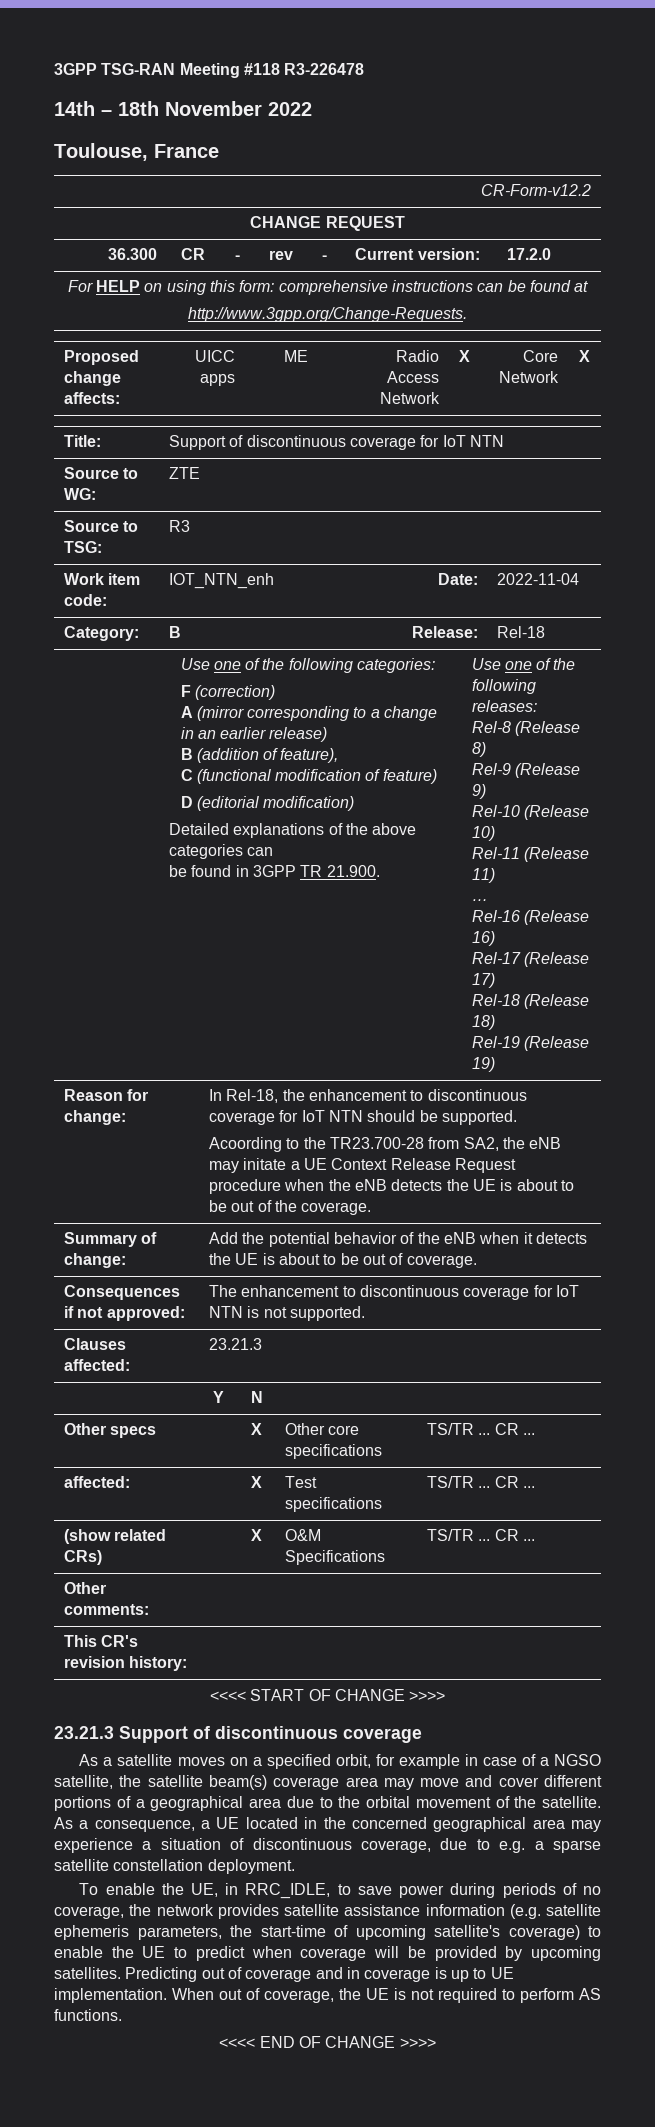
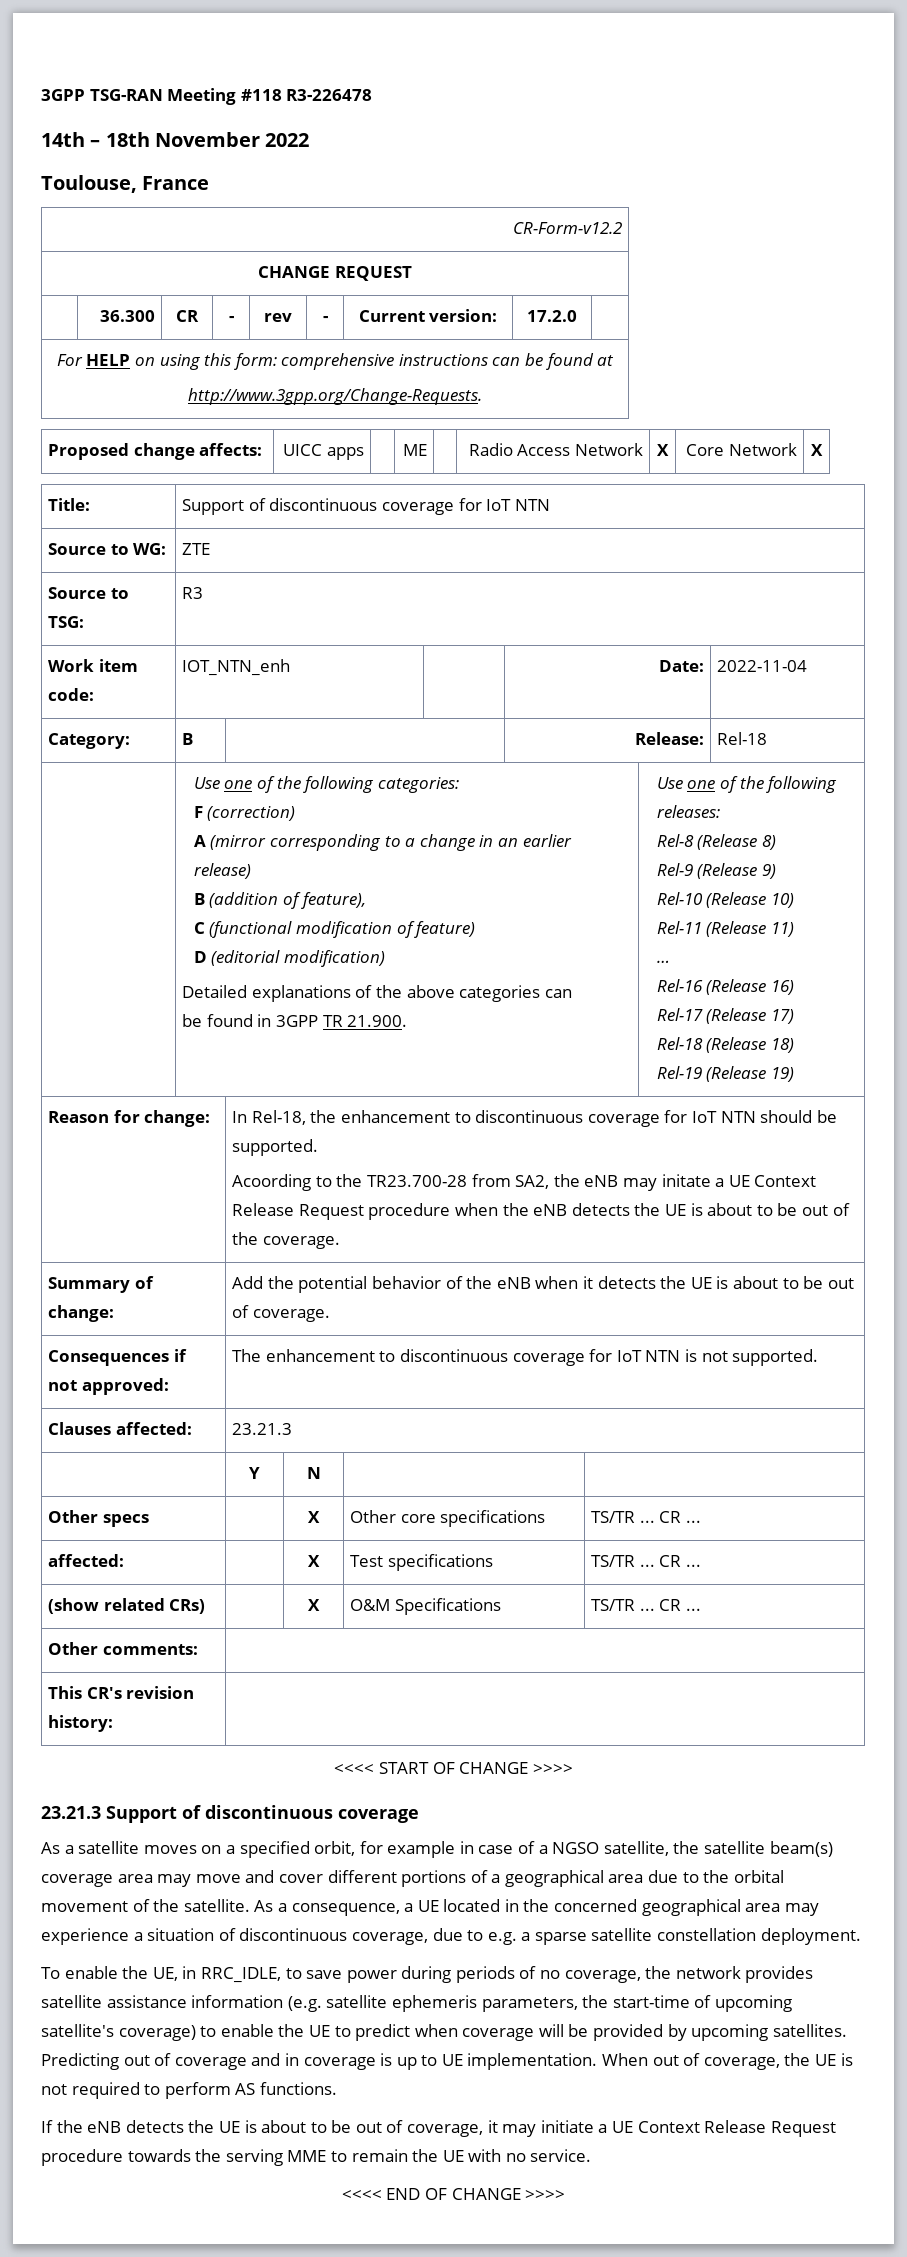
+ If the eNB detects the UE is about to be out of coverage, it may initiate a UE Context Release Request procedure towards the serving MME to remain the UE with no service.

